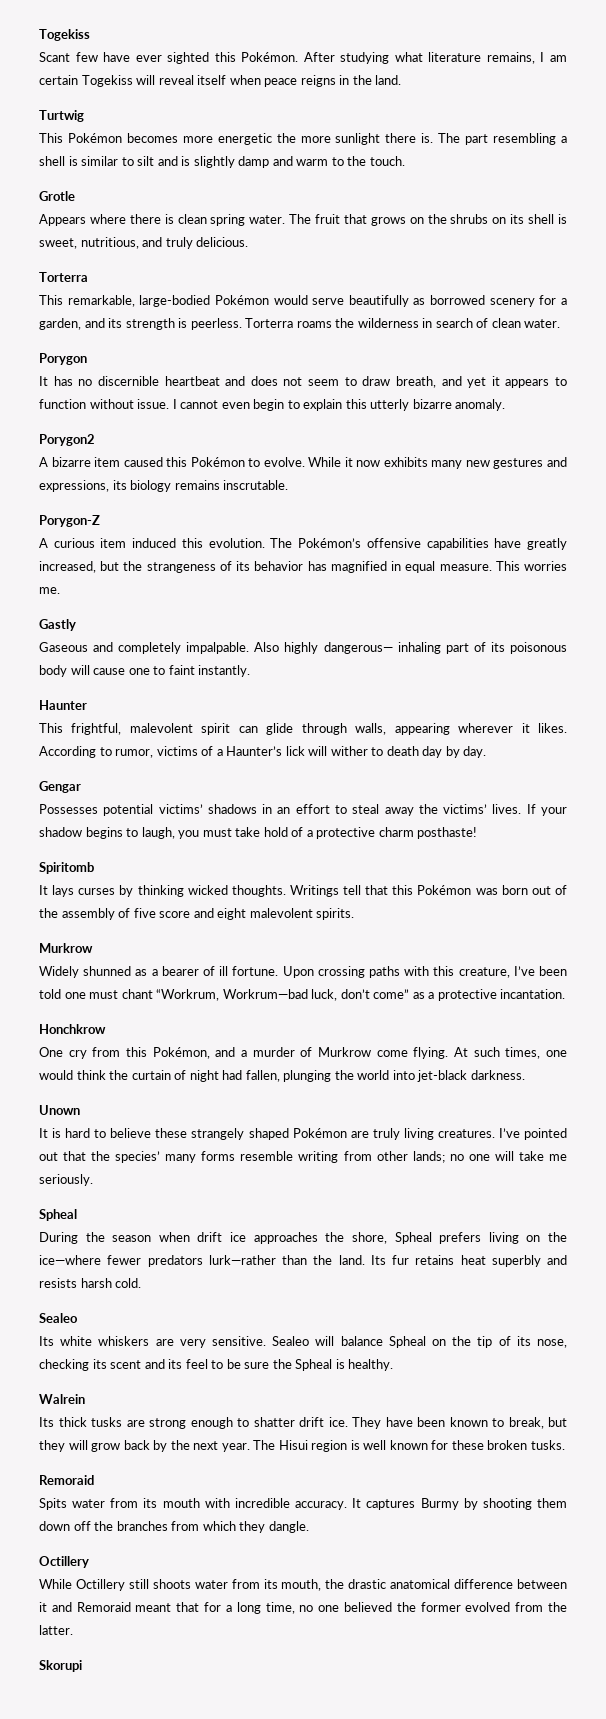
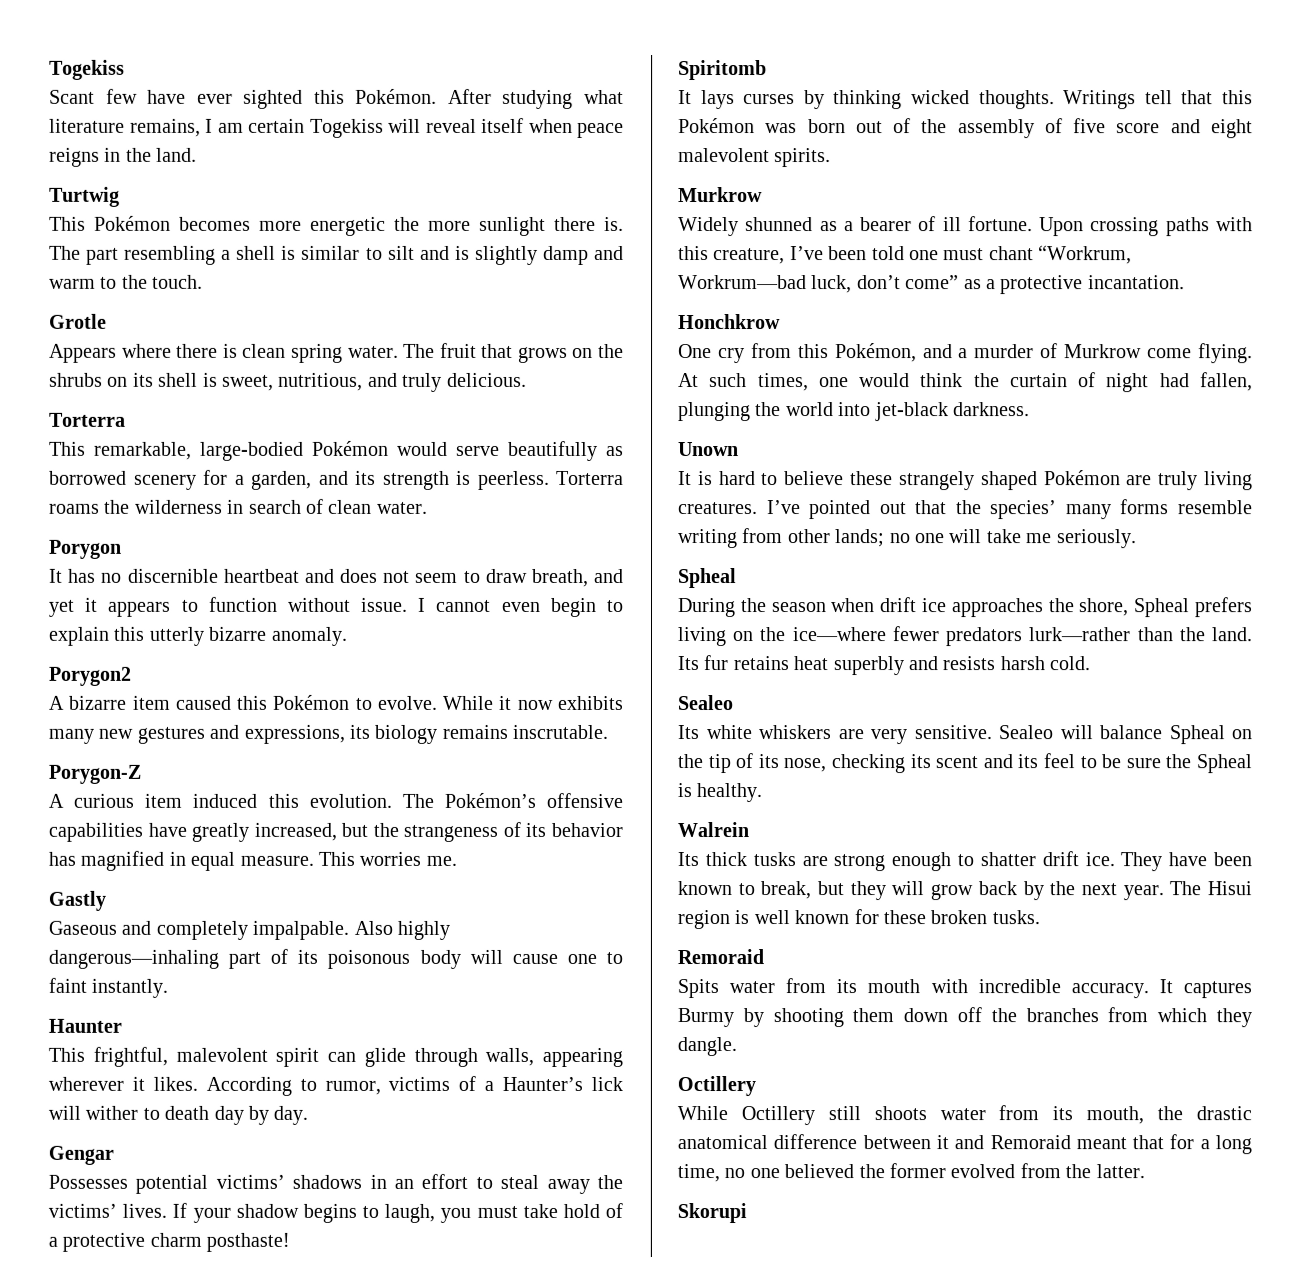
- Also highly dangerous— inhaling part of its poisonous body will cause one to faint instantly.
+ Also highly dangerous—inhaling part of its poisonous body will cause one to faint instantly.

